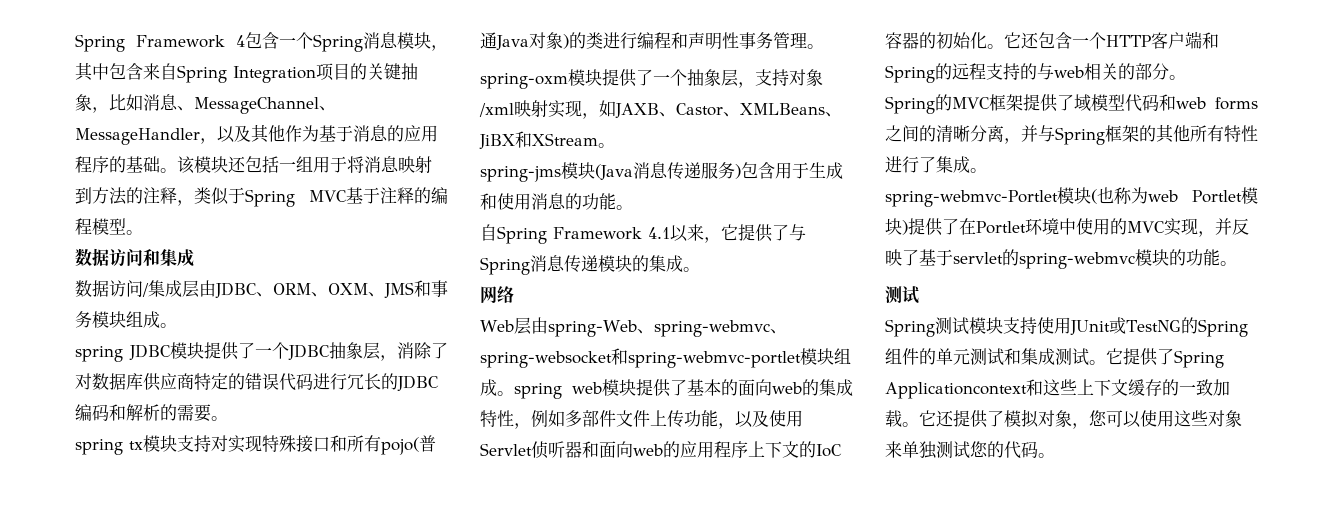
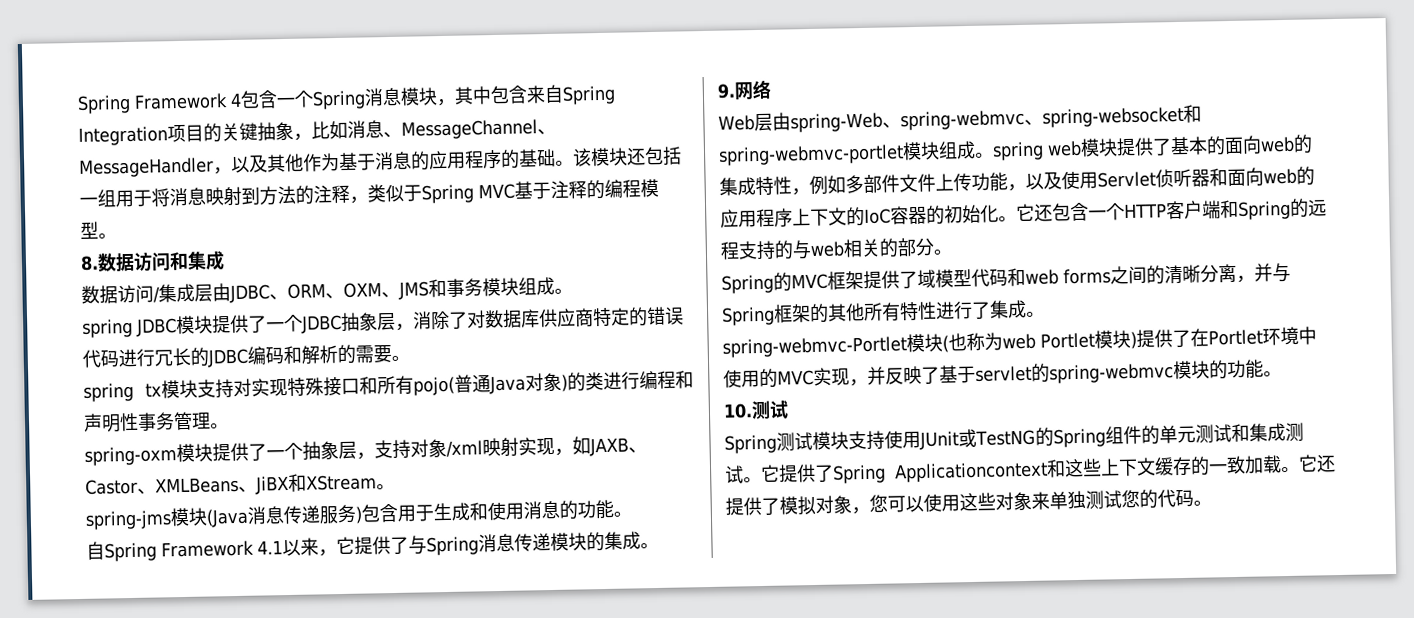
- 数据访问和集成
+ 8.数据访问和集成
- 网络
+ 9.网络
  spring-webmvc-Portlet模块(也称为web Portlet模块)提供了在Portlet环境中使用的MVC实现，并反映了基于servlet的spring-webmvc模块的功能。
- 测试
+ 10.测试

